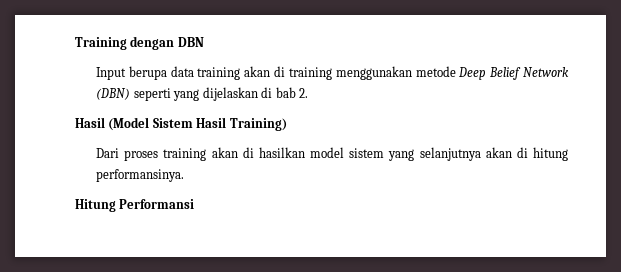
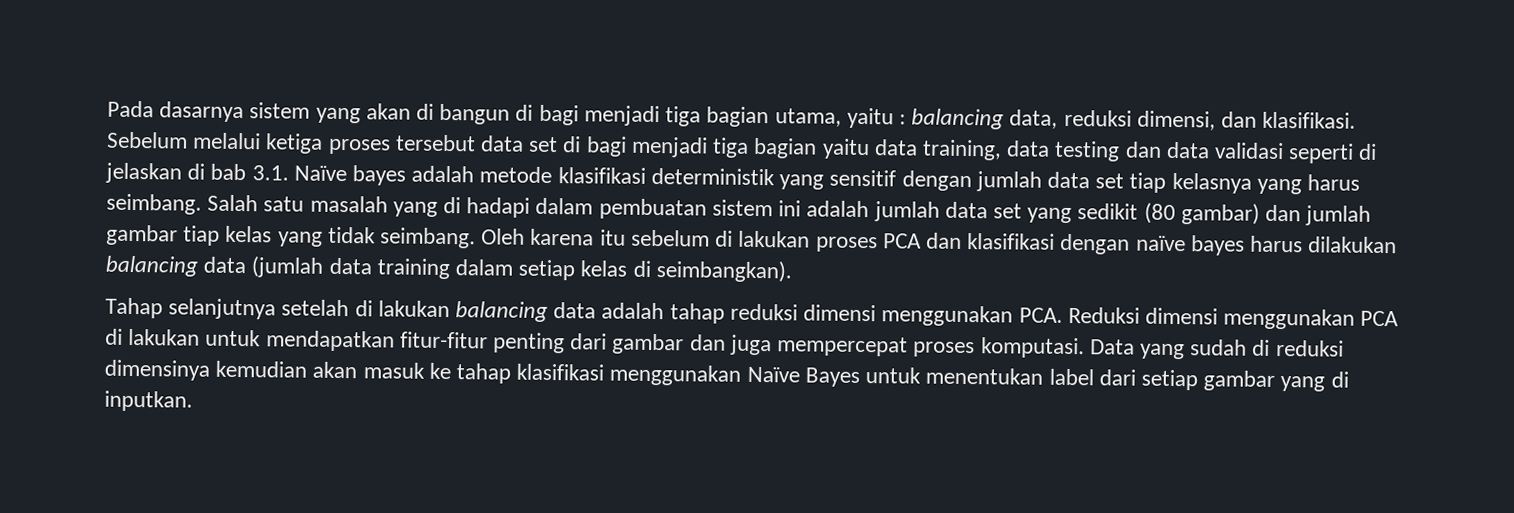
- Training dengan DBN
- Input berupa data training akan di training menggunakan metode Deep Belief Network (DBN) seperti yang dijelaskan di bab 2.
- Hasil (Model Sistem Hasil Training)
- Dari proses training akan di hasilkan model sistem yang selanjutnya akan di hitung performansinya.
- Hitung Performansi
+ Pada dasarnya sistem yang akan di bangun di bagi menjadi tiga bagian utama, yaitu : balancing data, reduksi dimensi, dan klasifikasi. Sebelum melalui ketiga proses tersebut data set di bagi menjadi tiga bagian yaitu data training, data testing dan data validasi seperti di jelaskan di bab 3.1. Naïve bayes adalah metode klasifikasi deterministik yang sensitif dengan jumlah data set tiap kelasnya yang harus seimbang. Salah satu masalah yang di hadapi dalam pembuatan sistem ini adalah jumlah data set yang sedikit (80 gambar) dan jumlah gambar tiap kelas yang tidak seimbang. Oleh karena itu sebelum di lakukan proses PCA dan klasifikasi dengan naïve bayes harus dilakukan balancing data (jumlah data training dalam setiap kelas di seimbangkan).
+ Tahap selanjutnya setelah di lakukan balancing data adalah tahap reduksi dimensi menggunakan PCA. Reduksi dimensi menggunakan PCA di lakukan untuk mendapatkan fitur-fitur penting dari gambar dan juga mempercepat proses komputasi. Data yang sudah di reduksi dimensinya kemudian akan masuk ke tahap klasifikasi menggunakan Naïve Bayes untuk menentukan label dari setiap gambar yang di inputkan.

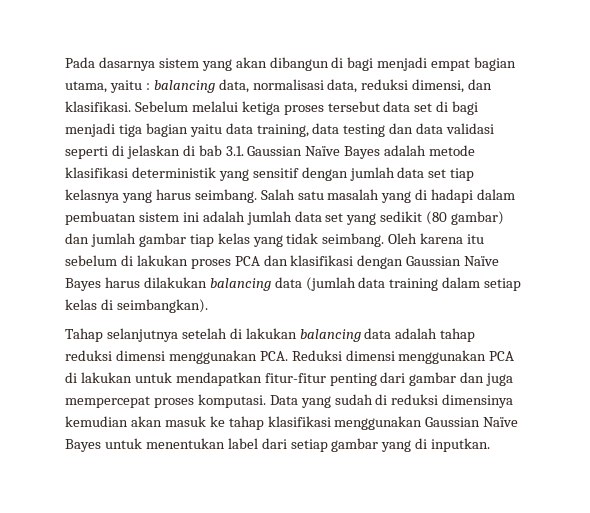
- Pada dasarnya sistem yang akan di bangun di bagi menjadi tiga bagian utama, yaitu : balancing data, reduksi dimensi, dan klasifikasi.
+ Pada dasarnya sistem yang akan dibangun di bagi menjadi empat bagian utama, yaitu : balancing data, normalisasi data, reduksi dimensi, dan klasifikasi.
- Sebelum melalui ketiga proses tersebut data set di bagi menjadi tiga bagian yaitu data training, data testing dan data validasi seperti di jelaskan di bab 3.1. Naïve bayes adalah metode klasifikasi deterministik yang sensitif dengan jumlah data set tiap kelasnya yang harus seimbang.
+ Sebelum melalui ketiga proses tersebut data set di bagi menjadi tiga bagian yaitu data training, data testing dan data validasi seperti di jelaskan di bab 3.1. Gaussian Naïve Bayes adalah metode klasifikasi deterministik yang sensitif dengan jumlah data set tiap kelasnya yang harus seimbang.
- Oleh karena itu sebelum di lakukan proses PCA dan klasifikasi dengan naïve bayes harus dilakukan balancing data (jumlah data training dalam setiap kelas di seimbangkan).
+ Oleh karena itu sebelum di lakukan proses PCA dan klasifikasi dengan Gaussian Naïve Bayes harus dilakukan balancing data (jumlah data training dalam setiap kelas di seimbangkan).
- Data yang sudah di reduksi dimensinya kemudian akan masuk ke tahap klasifikasi menggunakan Naïve Bayes untuk menentukan label dari setiap gambar yang di inputkan.
+ Data yang sudah di reduksi dimensinya kemudian akan masuk ke tahap klasifikasi menggunakan Gaussian Naïve Bayes untuk menentukan label dari setiap gambar yang di inputkan.

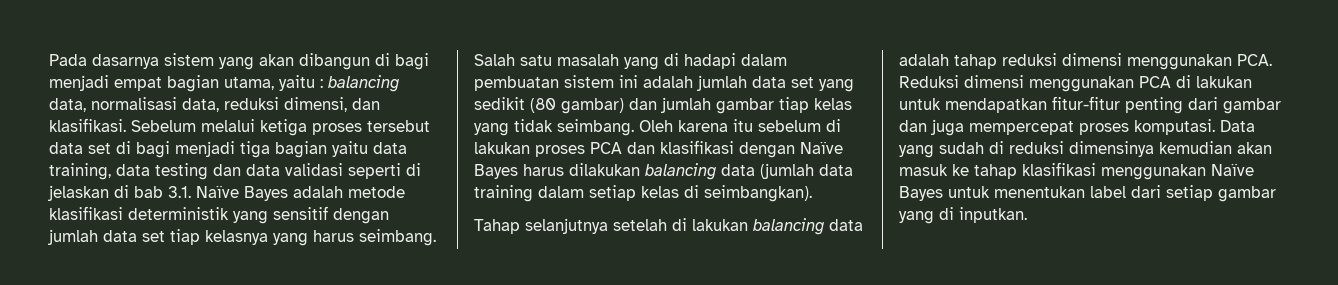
- Sebelum melalui ketiga proses tersebut data set di bagi menjadi tiga bagian yaitu data training, data testing dan data validasi seperti di jelaskan di bab 3.1. Gaussian Naïve Bayes adalah metode klasifikasi deterministik yang sensitif dengan jumlah data set tiap kelasnya yang harus seimbang.
+ Sebelum melalui ketiga proses tersebut data set di bagi menjadi tiga bagian yaitu data training, data testing dan data validasi seperti di jelaskan di bab 3.1. Naïve Bayes adalah metode klasifikasi deterministik yang sensitif dengan jumlah data set tiap kelasnya yang harus seimbang.
- Oleh karena itu sebelum di lakukan proses PCA dan klasifikasi dengan Gaussian Naïve Bayes harus dilakukan balancing data (jumlah data training dalam setiap kelas di seimbangkan).
+ Oleh karena itu sebelum di lakukan proses PCA dan klasifikasi dengan Naïve Bayes harus dilakukan balancing data (jumlah data training dalam setiap kelas di seimbangkan).
- Data yang sudah di reduksi dimensinya kemudian akan masuk ke tahap klasifikasi menggunakan Gaussian Naïve Bayes untuk menentukan label dari setiap gambar yang di inputkan.
+ Data yang sudah di reduksi dimensinya kemudian akan masuk ke tahap klasifikasi menggunakan Naïve Bayes untuk menentukan label dari setiap gambar yang di inputkan.

